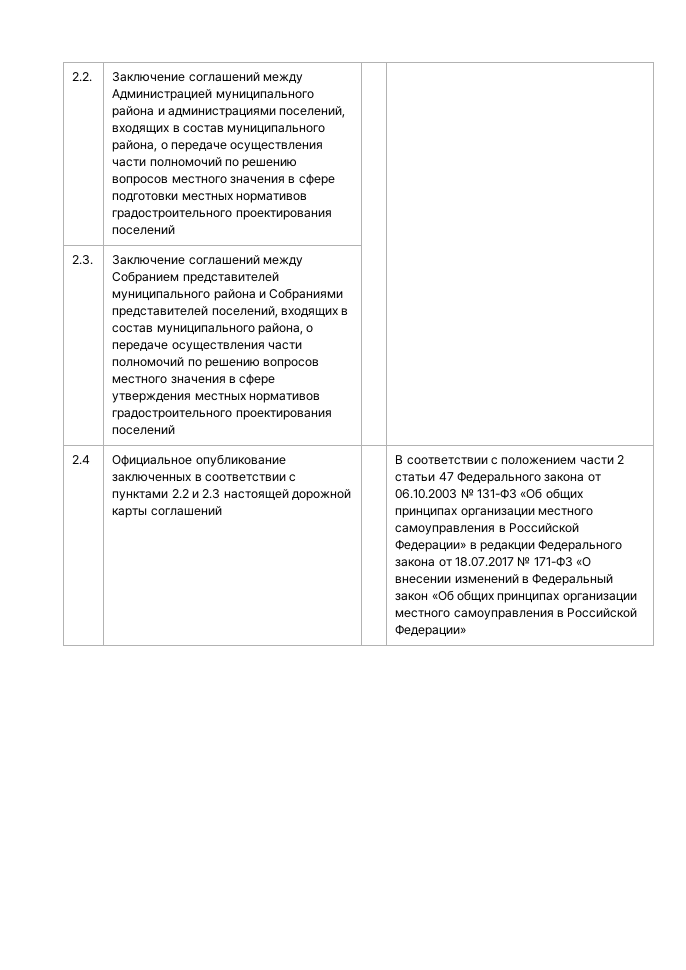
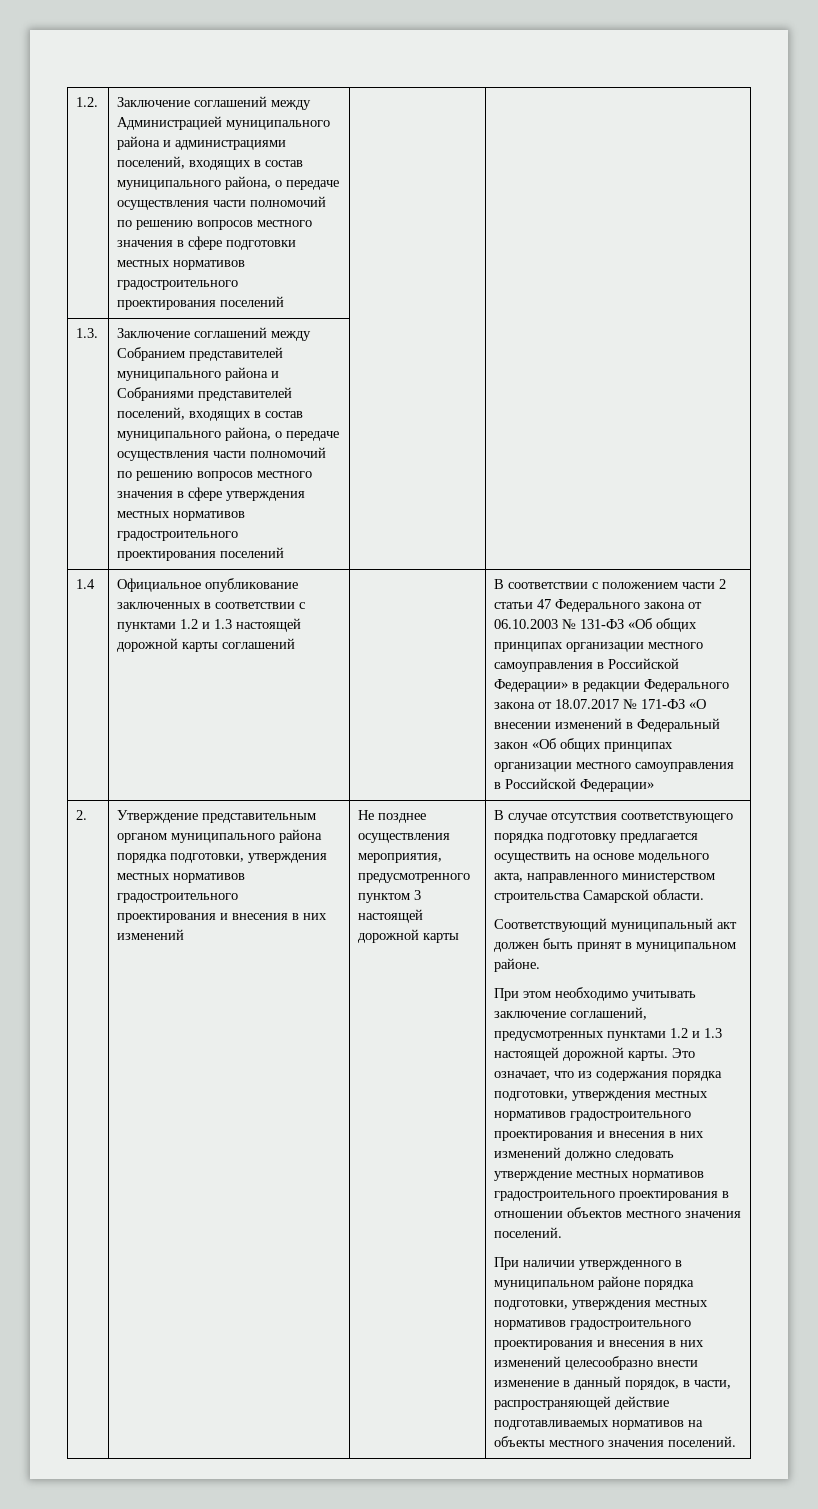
- 2.2. | Заключение соглашений между Администрацией муниципального района и администрациями поселений, входящих в состав муниципального района, о передаче осуществления части полномочий по решению вопросов местного значения в сфере подготовки местных нормативов градостроительного проектирования поселений | |
+ 1.2. | Заключение соглашений между Администрацией муниципального района и администрациями поселений, входящих в состав муниципального района, о передаче осуществления части полномочий по решению вопросов местного значения в сфере подготовки местных нормативов градостроительного проектирования поселений | |
- 2.3. | Заключение соглашений между Собранием представителей муниципального района и Собраниями представителей поселений, входящих в состав муниципального района, о передаче осуществления части полномочий по решению вопросов местного значения в сфере утверждения местных нормативов градостроительного проектирования поселений | |
+ 1.3. | Заключение соглашений между Собранием представителей муниципального района и Собраниями представителей поселений, входящих в состав муниципального района, о передаче осуществления части полномочий по решению вопросов местного значения в сфере утверждения местных нормативов градостроительного проектирования поселений | |
- 2.4
+ 1.4
- Официальное опубликование заключенных в соответствии с пунктами 2.2 и 2.3 настоящей дорожной карты соглашений
+ Официальное опубликование заключенных в соответствии с пунктами 1.2 и 1.3 настоящей дорожной карты соглашений
+ 2. | Утверждение представительным органом муниципального района порядка подготовки, утверждения местных нормативов градостроительного проектирования и внесения в них изменений | Не позднее осуществления мероприятия, предусмотренного пунктом 3 настоящей дорожной карты | В случае отсутствия соответствующего порядка подготовку предлагается осуществить на основе модельного акта, направленного министерством строительства Самарской области.
+ Соответствующий муниципальный акт должен быть принят в муниципальном районе.
+ При этом необходимо учитывать заключение соглашений, предусмотренных пунктами 1.2 и 1.3 настоящей дорожной карты. Это означает, что из содержания порядка подготовки, утверждения местных нормативов градостроительного проектирования и внесения в них изменений должно следовать утверждение местных нормативов градостроительного проектирования в отношении объектов местного значения поселений.
+ При наличии утвержденного в муниципальном районе порядка подготовки, утверждения местных нормативов градостроительного проектирования и внесения в них изменений целесообразно внести изменение в данный порядок, в части, распространяющей действие подготавливаемых нормативов на объекты местного значения поселений.

